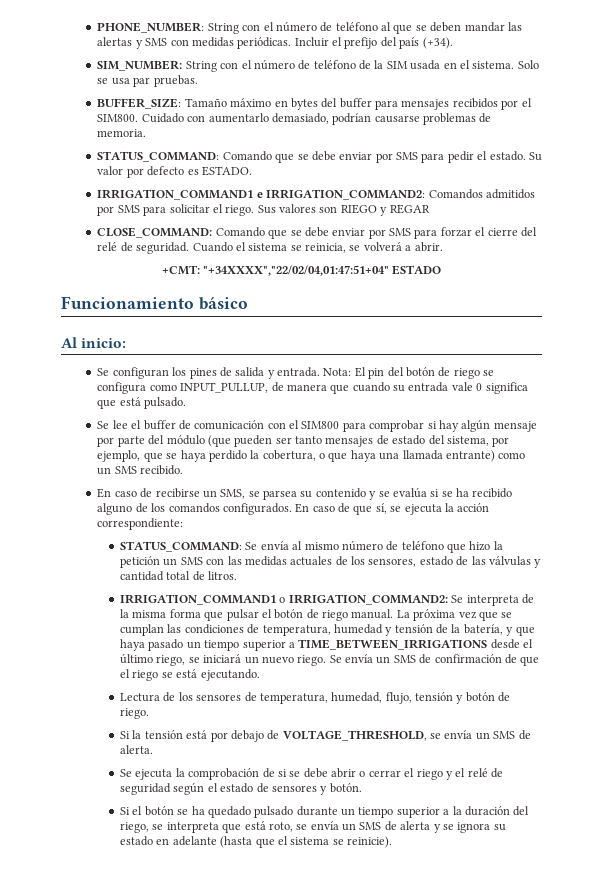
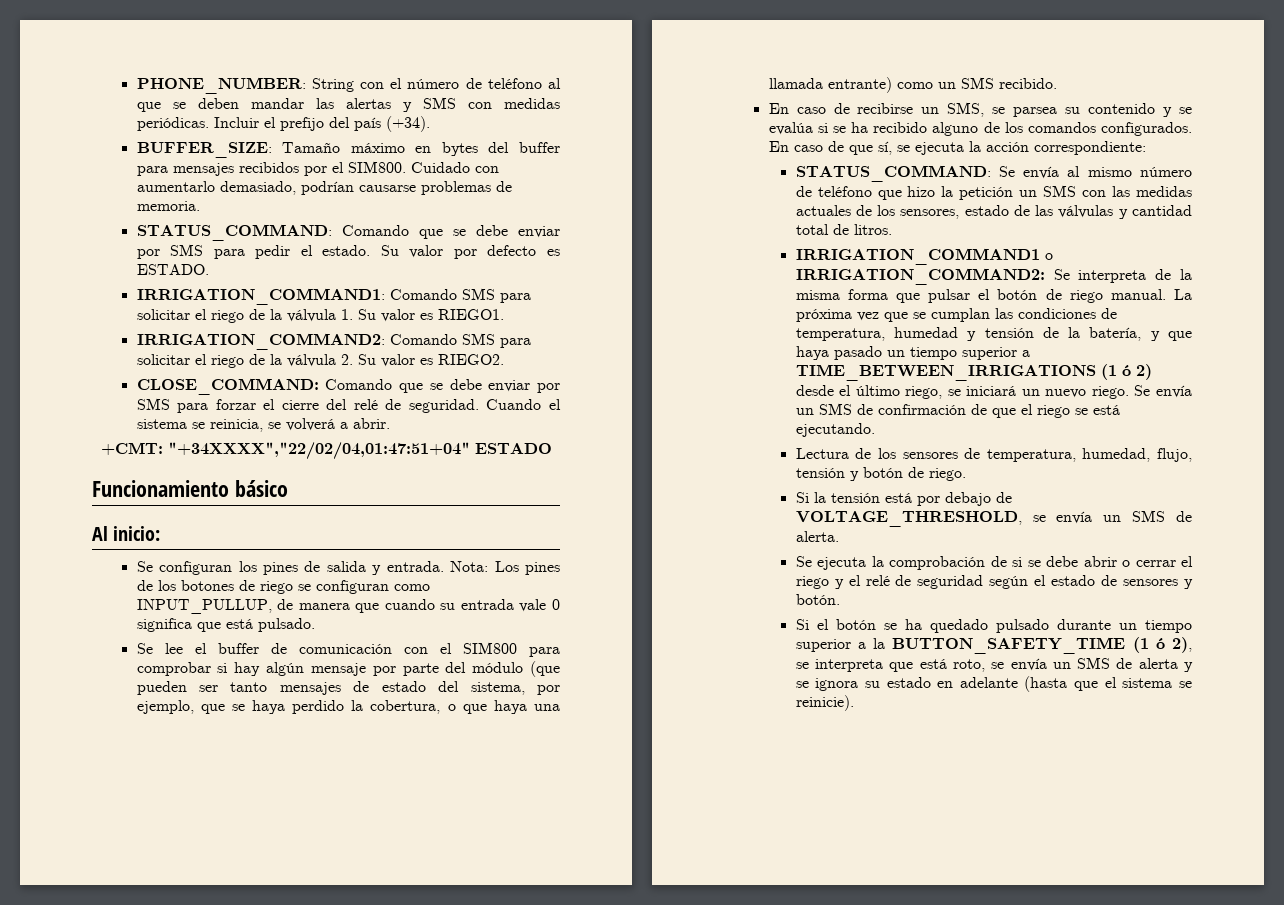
- SIM_NUMBER: String con el número de teléfono de la SIM usada en el sistema. Solo se usa par pruebas.
- IRRIGATION_COMMAND1 e IRRIGATION_COMMAND2: Comandos admitidos por SMS para solicitar el riego. Sus valores son RIEGO y REGAR
+ IRRIGATION_COMMAND1: Comando SMS para solicitar el riego de la válvula 1. Su valor es RIEGO1.
+ IRRIGATION_COMMAND2: Comando SMS para solicitar el riego de la válvula 2. Su valor es RIEGO2.
- Nota: El pin del botón de riego se configura como INPUT_PULLUP, de manera que cuando su entrada vale 0 significa que está pulsado.
+ Nota: Los pines de los botones de riego se configuran como INPUT_PULLUP, de manera que cuando su entrada vale 0 significa que está pulsado.
- La próxima vez que se cumplan las condiciones de temperatura, humedad y tensión de la batería, y que haya pasado un tiempo superior a TIME_BETWEEN_IRRIGATIONS desde el último riego, se iniciará un nuevo riego.
+ La próxima vez que se cumplan las condiciones de temperatura, humedad y tensión de la batería, y que haya pasado un tiempo superior a TIME_BETWEEN_IRRIGATIONS (1 ó 2) desde el último riego, se iniciará un nuevo riego.
- Si el botón se ha quedado pulsado durante un tiempo superior a la duración del riego, se interpreta que está roto, se envía un SMS de alerta y se ignora su estado en adelante (hasta que el sistema se reinicie).
+ Si el botón se ha quedado pulsado durante un tiempo superior a la BUTTON_SAFETY_TIME (1 ó 2), se interpreta que está roto, se envía un SMS de alerta y se ignora su estado en adelante (hasta que el sistema se reinicie).

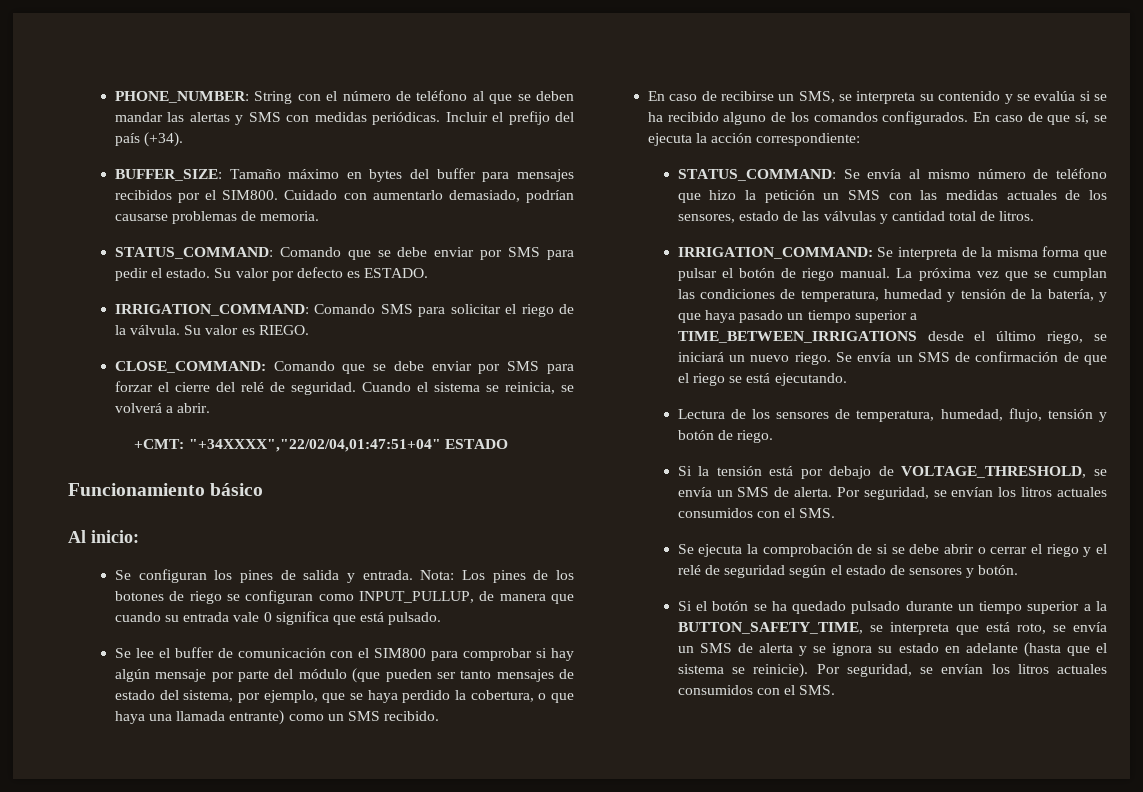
- IRRIGATION_COMMAND1: Comando SMS para solicitar el riego de la válvula 1. Su valor es RIEGO1.
- IRRIGATION_COMMAND2: Comando SMS para solicitar el riego de la válvula 2. Su valor es RIEGO2.
+ IRRIGATION_COMMAND: Comando SMS para solicitar el riego de la válvula. Su valor es RIEGO.
- En caso de recibirse un SMS, se parsea su contenido y se evalúa si se ha recibido alguno de los comandos configurados.
+ En caso de recibirse un SMS, se interpreta su contenido y se evalúa si se ha recibido alguno de los comandos configurados.
- IRRIGATION_COMMAND1 o IRRIGATION_COMMAND2: Se interpreta de la misma forma que pulsar el botón de riego manual.
+ IRRIGATION_COMMAND: Se interpreta de la misma forma que pulsar el botón de riego manual.
- La próxima vez que se cumplan las condiciones de temperatura, humedad y tensión de la batería, y que haya pasado un tiempo superior a TIME_BETWEEN_IRRIGATIONS (1 ó 2) desde el último riego, se iniciará un nuevo riego.
+ La próxima vez que se cumplan las condiciones de temperatura, humedad y tensión de la batería, y que haya pasado un tiempo superior a TIME_BETWEEN_IRRIGATIONS desde el último riego, se iniciará un nuevo riego.
- Si la tensión está por debajo de VOLTAGE_THRESHOLD, se envía un SMS de alerta.
+ Si la tensión está por debajo de VOLTAGE_THRESHOLD, se envía un SMS de alerta. Por seguridad, se envían los litros actuales consumidos con el SMS.
- Si el botón se ha quedado pulsado durante un tiempo superior a la BUTTON_SAFETY_TIME (1 ó 2), se interpreta que está roto, se envía un SMS de alerta y se ignora su estado en adelante (hasta que el sistema se reinicie).
+ Si el botón se ha quedado pulsado durante un tiempo superior a la BUTTON_SAFETY_TIME, se interpreta que está roto, se envía un SMS de alerta y se ignora su estado en adelante (hasta que el sistema se reinicie). Por seguridad, se envían los litros actuales consumidos con el SMS.

